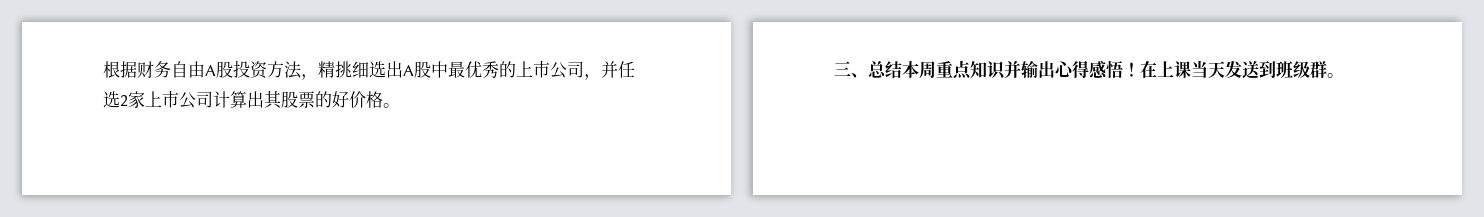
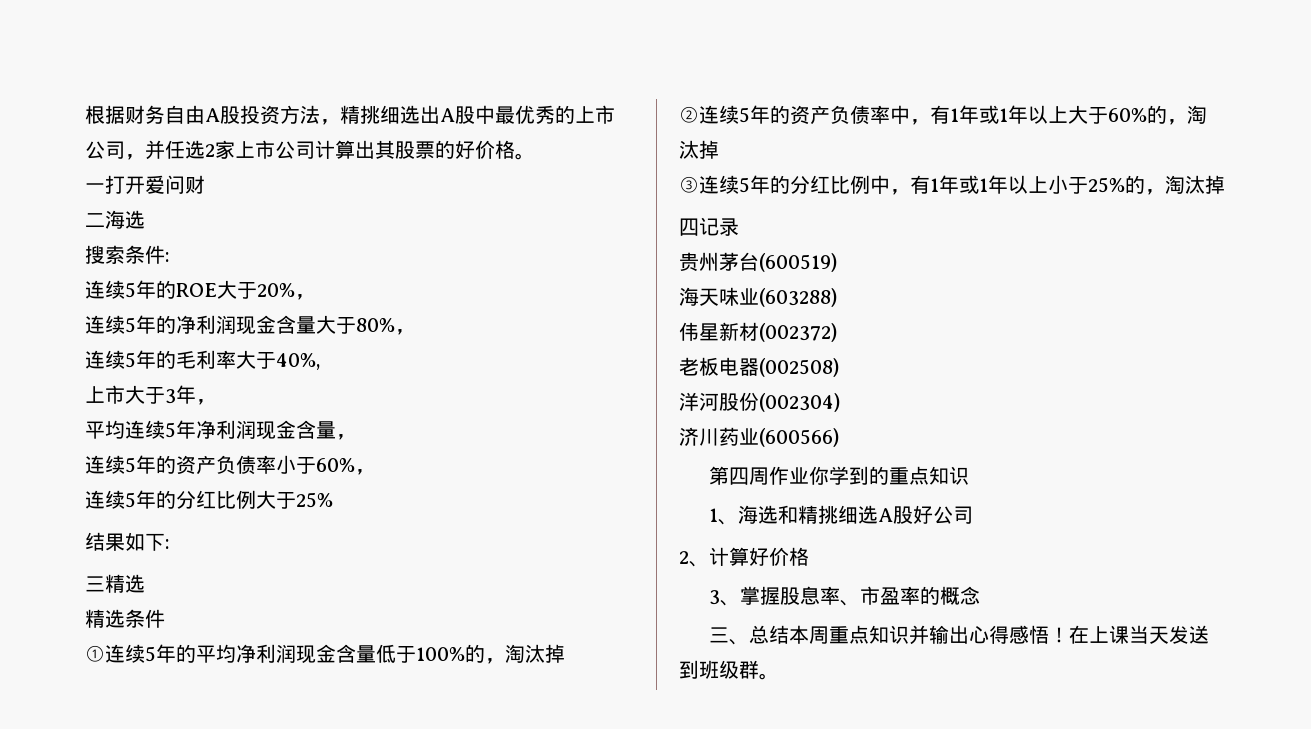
+ 一打开爱问财
+ 二海选
+ 搜索条件:
+ 连续5年的ROE大于20%，
+ 连续5年的净利润现金含量大于80%，
+ 连续5年的毛利率大于40%,
+ 上市大于3年，
+ 平均连续5年净利润现金含量，
+ 连续5年的资产负债率小于60%，
+ 连续5年的分红比例大于25%
+ 结果如下:
+ 三精选
+ 精选条件
+ ①连续5年的平均净利润现金含量低于100%的，淘汰掉
+ ②连续5年的资产负债率中，有1年或1年以上大于60%的，淘汰掉
+ ③连续5年的分红比例中，有1年或1年以上小于25%的，淘汰掉
+ 四记录
+ 贵州茅台(600519)
+ 海天味业(603288)
+ 伟星新材(002372)
+ 老板电器(002508)
+ 洋河股份(002304)
+ 济川药业(600566)
+ 第四周作业你学到的重点知识
+ 1、海选和精挑细选A股好公司
+ 2、计算好价格
+ 3、掌握股息率、市盈率的概念

